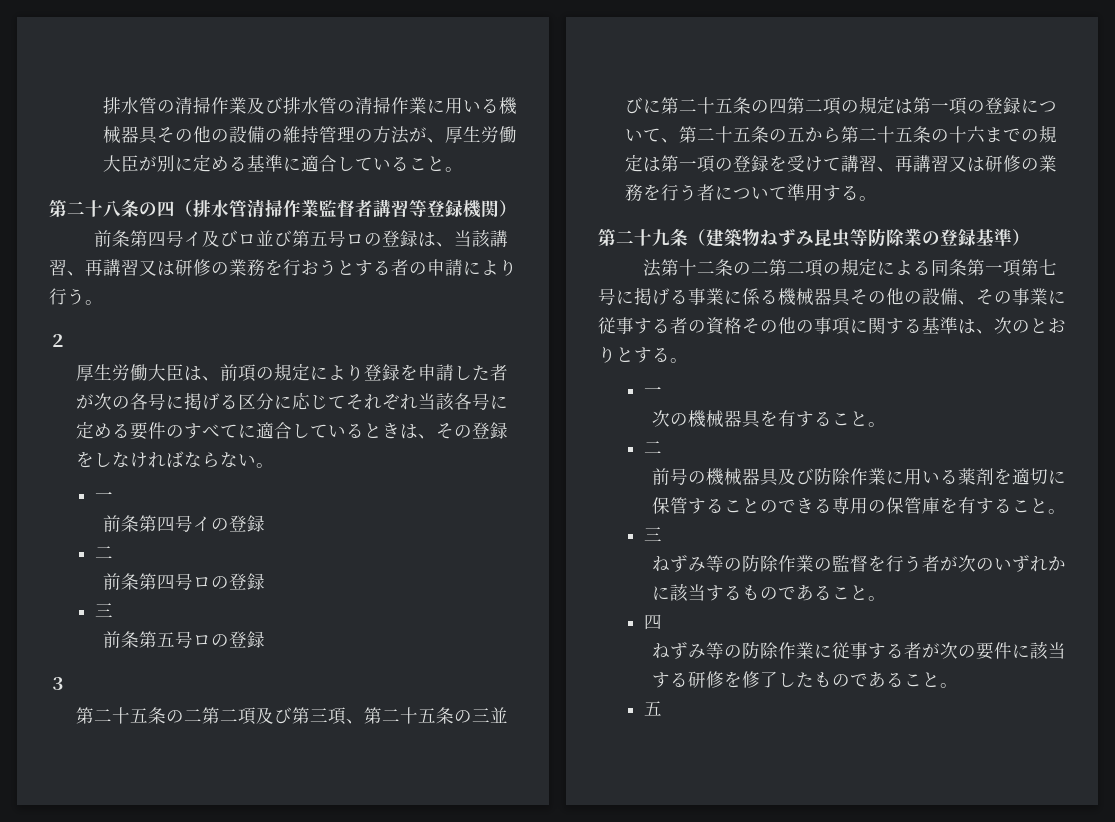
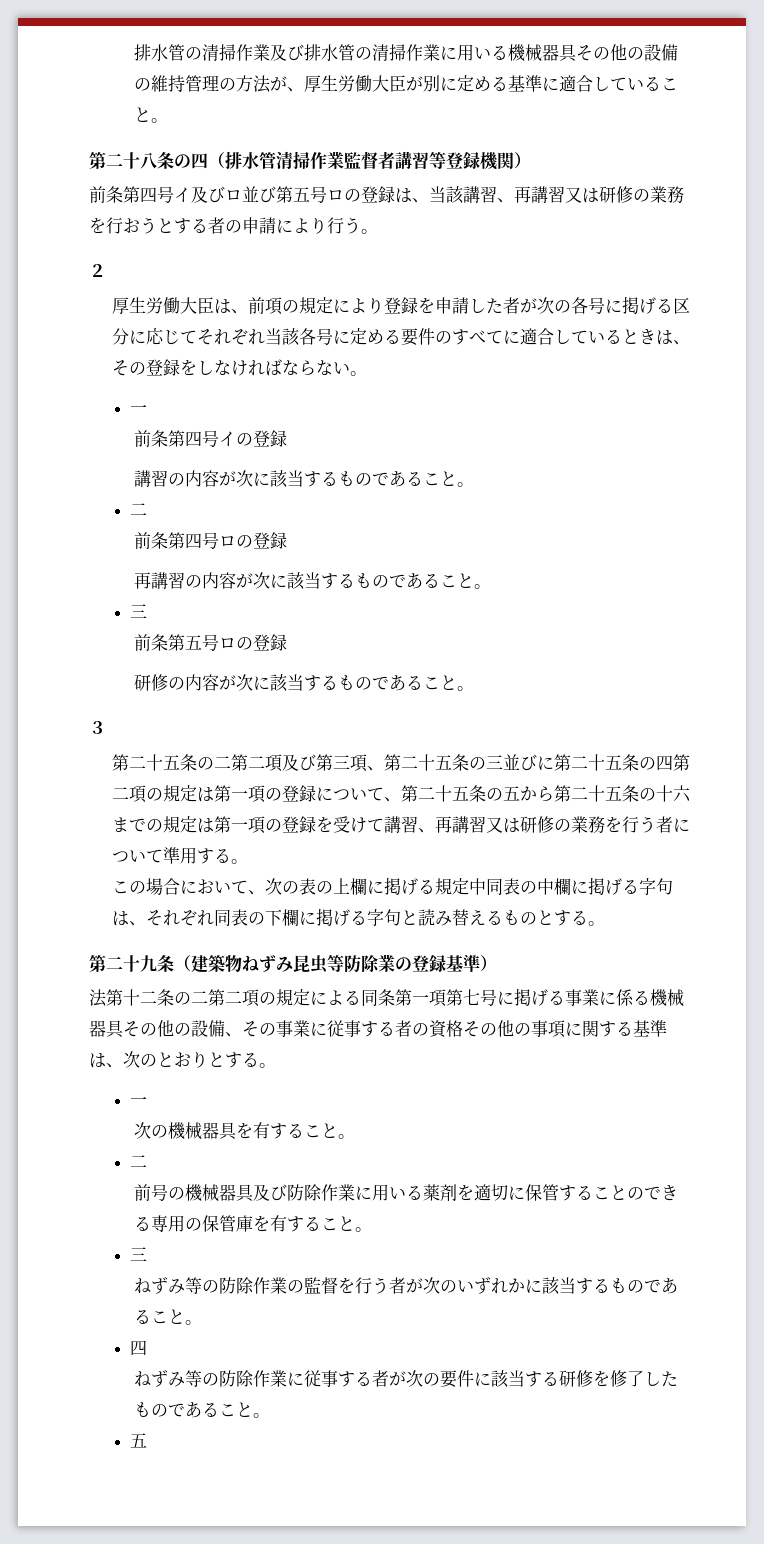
  前条第四号イの登録
+ 講習の内容が次に該当するものであること。
+ 再講習の内容が次に該当するものであること。
+ 研修の内容が次に該当するものであること。
+ この場合において、次の表の上欄に掲げる規定中同表の中欄に掲げる字句は、それぞれ同表の下欄に掲げる字句と読み替えるものとする。

